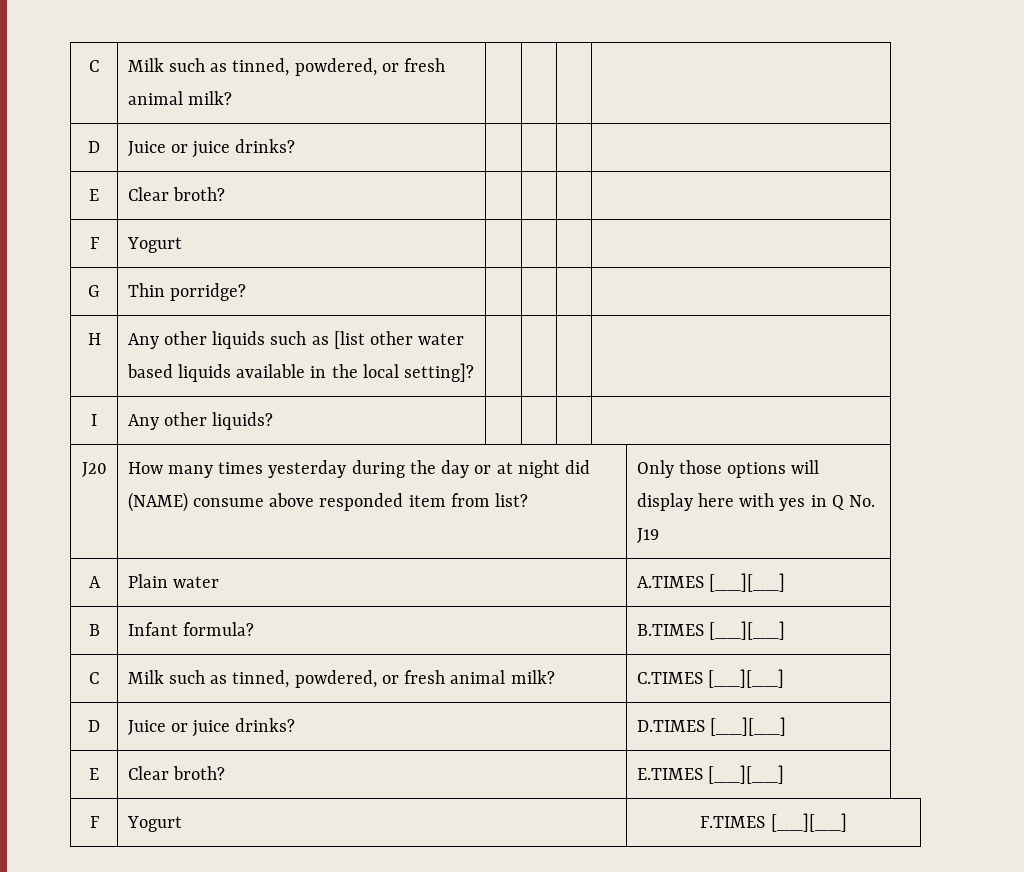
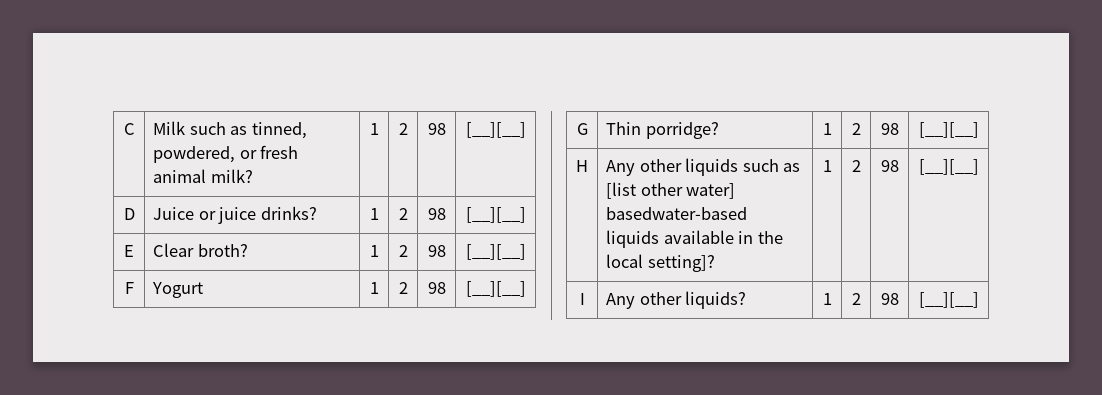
- C | Milk such as tinned, powdered, or fresh animal milk? | | | |
- D | Juice or juice drinks? | | | |
- E | Clear broth? | | | |
- F | Yogurt | | | |
+ C | Milk such as tinned, powdered, or fresh animal milk? | 1 | 2 | 98 | [__][__]
+ D | Juice or juice drinks? | 1 | 2 | 98 | [__][__]
+ E | Clear broth? | 1 | 2 | 98 | [__][__]
+ F | Yogurt | 1 | 2 | 98 | [__][__]
- G | Thin porridge? | | | |
+ G | Thin porridge? | 1 | 2 | 98 | [__][__]
- H | Any other liquids such as [list other water based liquids available in the local setting]? | | | |
+ H | Any other liquids such as [list other water] basedwater-based liquids available in the local setting]? | 1 | 2 | 98 | [__][__]
- I | Any other liquids? | | | |
- J20 | How many times yesterday during the day or at night did (NAME) consume above responded item from list? | Only those options will display here with yes in Q No. J19
- A | Plain water | A.TIMES [__][__]
- B | Infant formula? | B.TIMES [__][__]
- C | Milk such as tinned, powdered, or fresh animal milk? | C.TIMES [__][__]
- D | Juice or juice drinks? | D.TIMES [__][__]
- E | Clear broth? | E.TIMES [__][__]
- F | Yogurt | F.TIMES [__][__]
+ I | Any other liquids? | 1 | 2 | 98 | [__][__]

